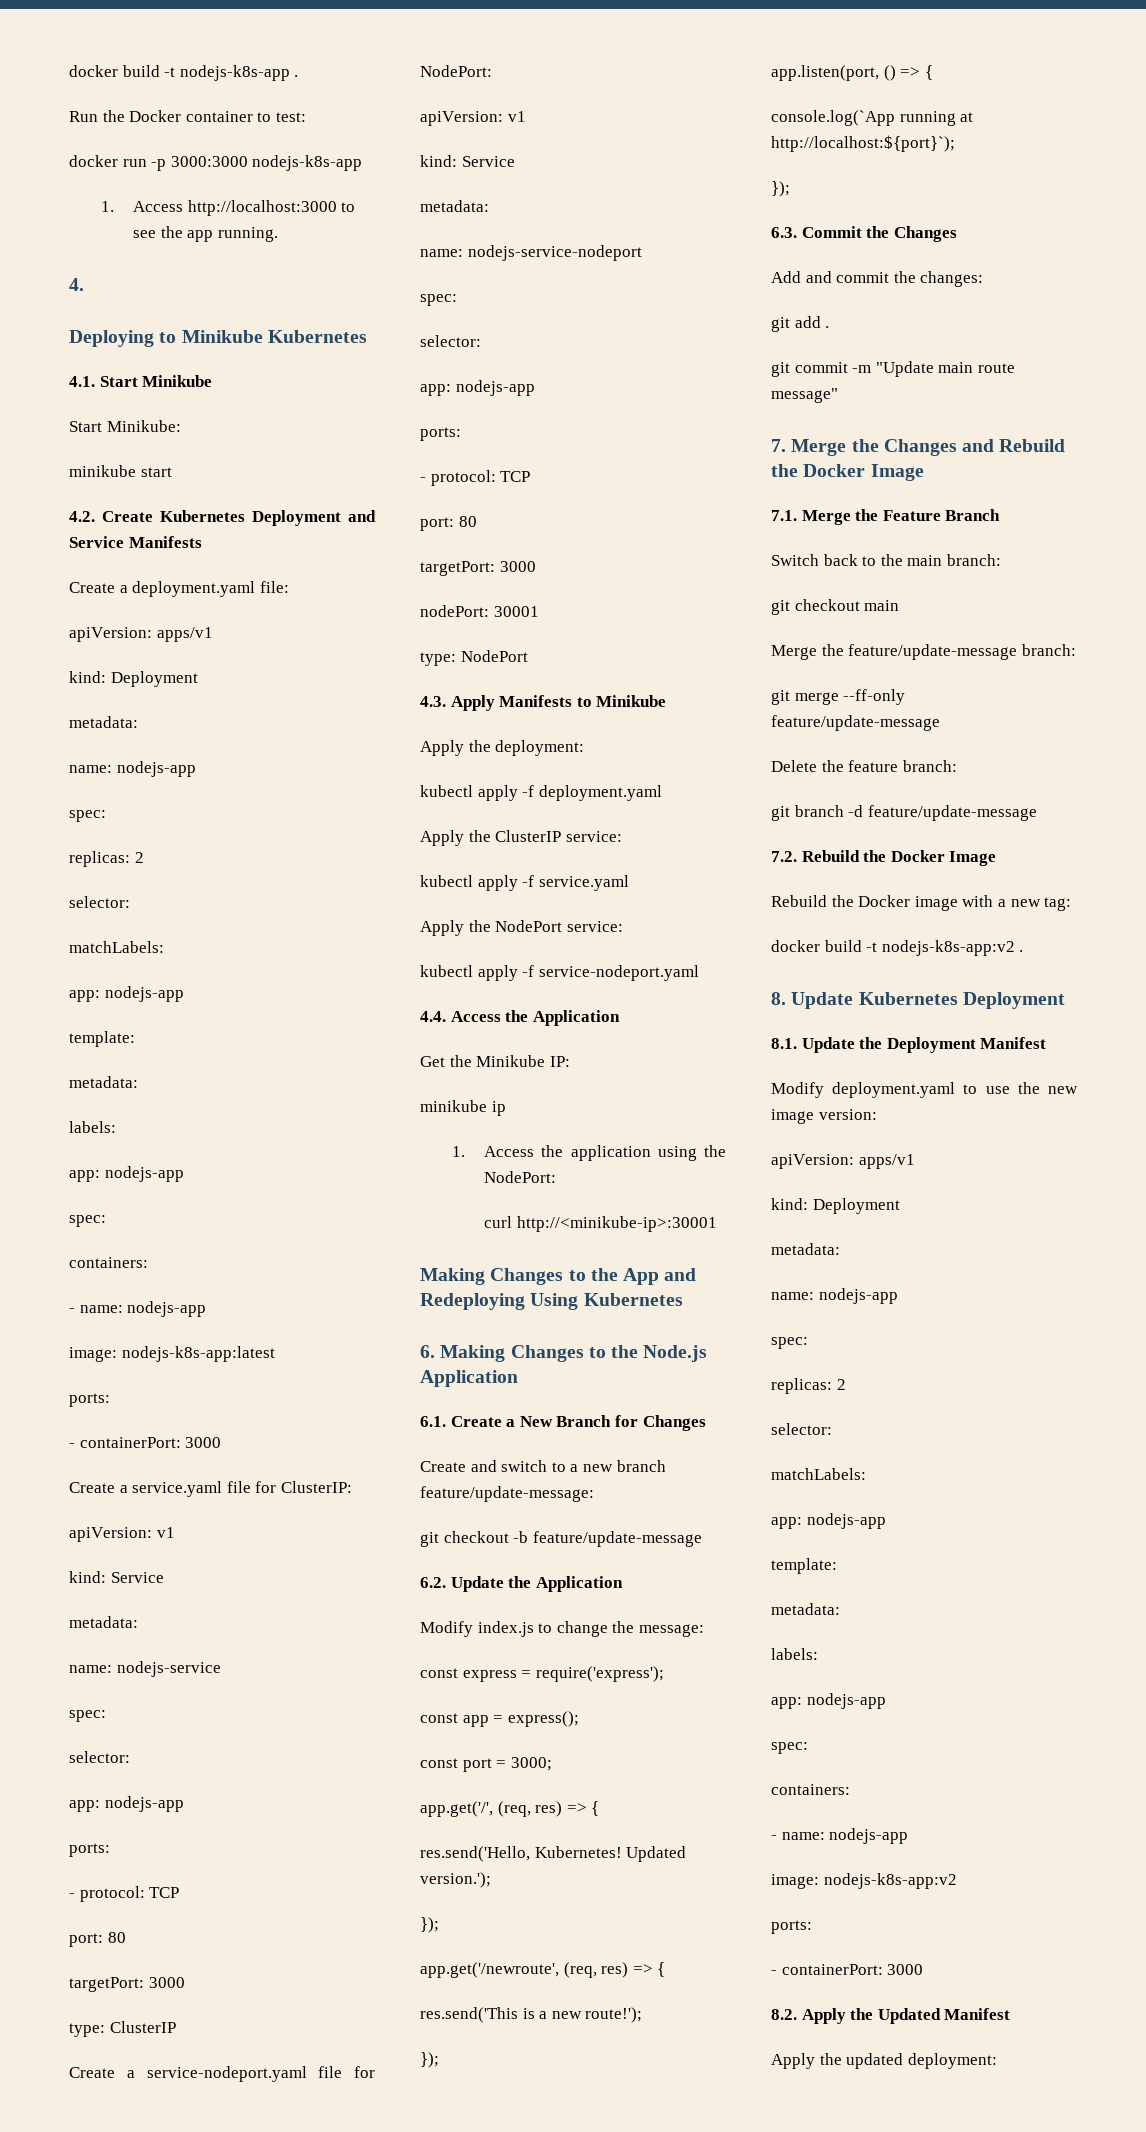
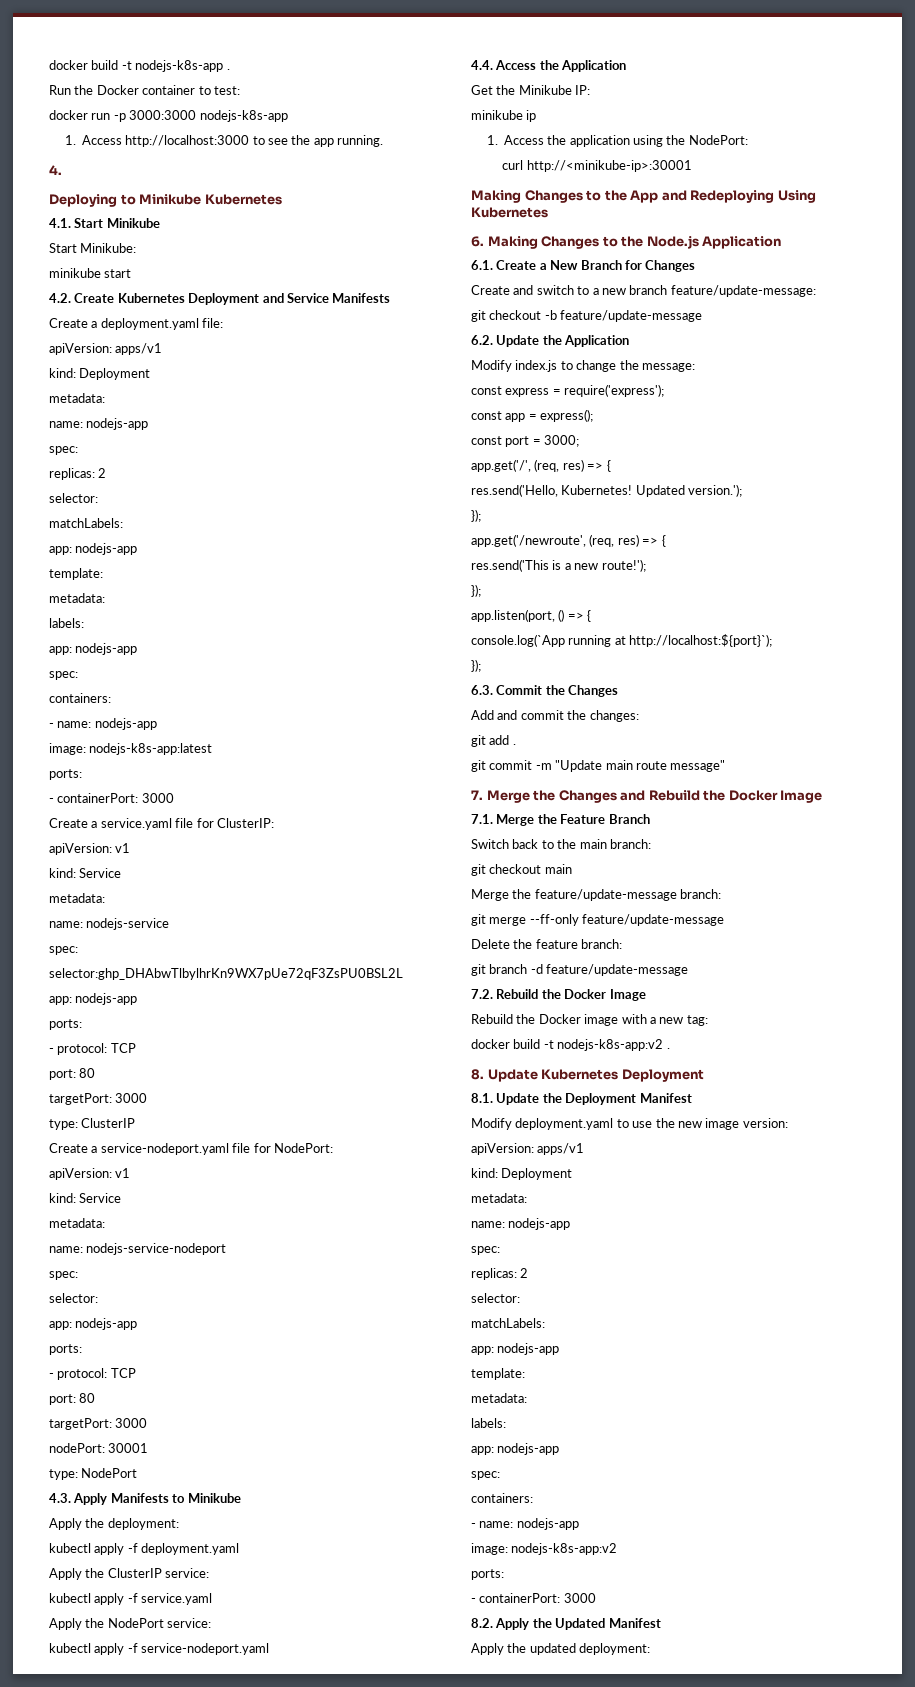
  name: nodejs-service
  spec:
- selector:
+ selector: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

